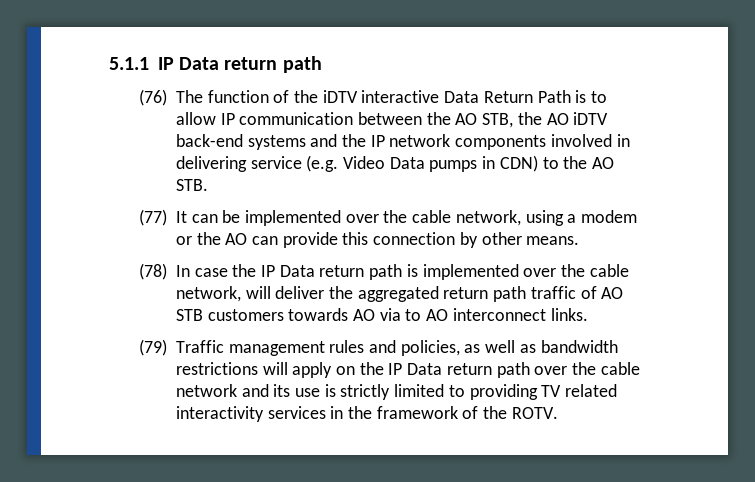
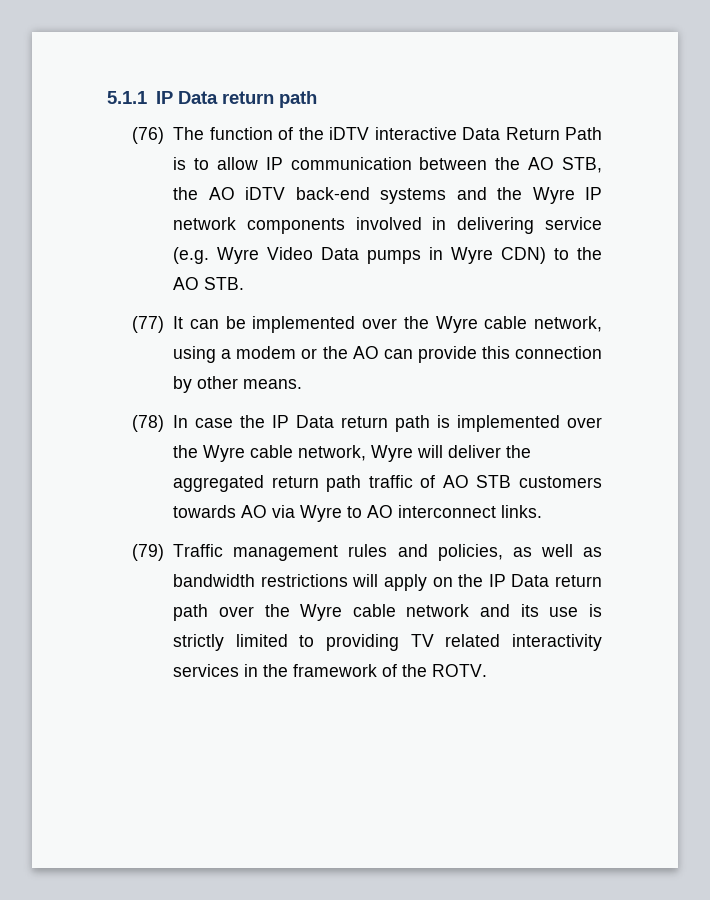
- (76) The function of the iDTV interactive Data Return Path is to allow IP communication between the AO STB, the AO iDTV back-end systems and the IP network components involved in delivering service (e.g. Video Data pumps in CDN) to the AO STB.
+ (76) The function of the iDTV interactive Data Return Path is to allow IP communication between the AO STB, the AO iDTV back-end systems and the Wyre IP network components involved in delivering service (e.g. Wyre Video Data pumps in Wyre CDN) to the AO STB.
- (77) It can be implemented over the cable network, using a modem or the AO can provide this connection by other means.
+ (77) It can be implemented over the Wyre cable network, using a modem or the AO can provide this connection by other means.
- (78) In case the IP Data return path is implemented over the cable network, will deliver the aggregated return path traffic of AO STB customers towards AO via to AO interconnect links.
+ (78) In case the IP Data return path is implemented over the Wyre cable network, Wyre will deliver the aggregated return path traffic of AO STB customers towards AO via Wyre to AO interconnect links.
- (79) Traffic management rules and policies, as well as bandwidth restrictions will apply on the IP Data return path over the cable network and its use is strictly limited to providing TV related interactivity services in the framework of the ROTV.
+ (79) Traffic management rules and policies, as well as bandwidth restrictions will apply on the IP Data return path over the Wyre cable network and its use is strictly limited to providing TV related interactivity services in the framework of the ROTV.

